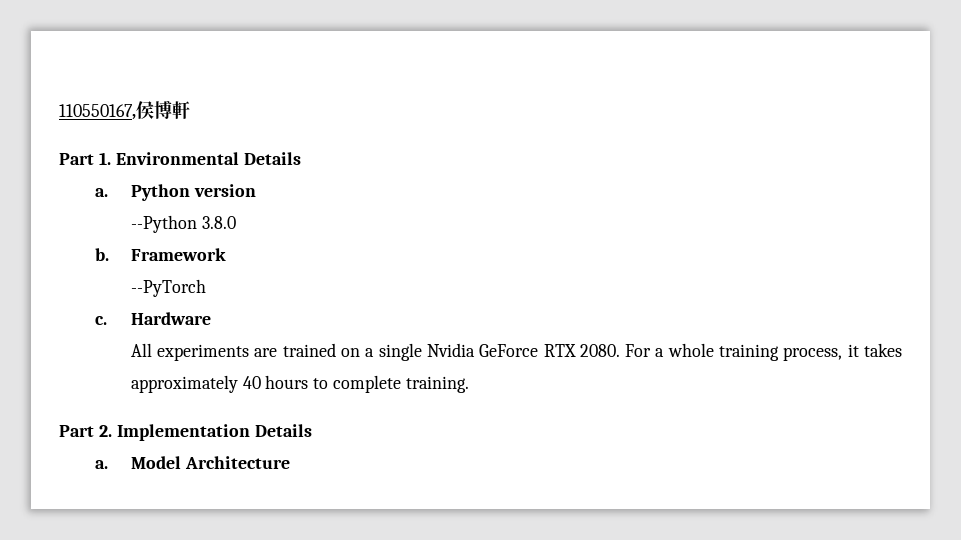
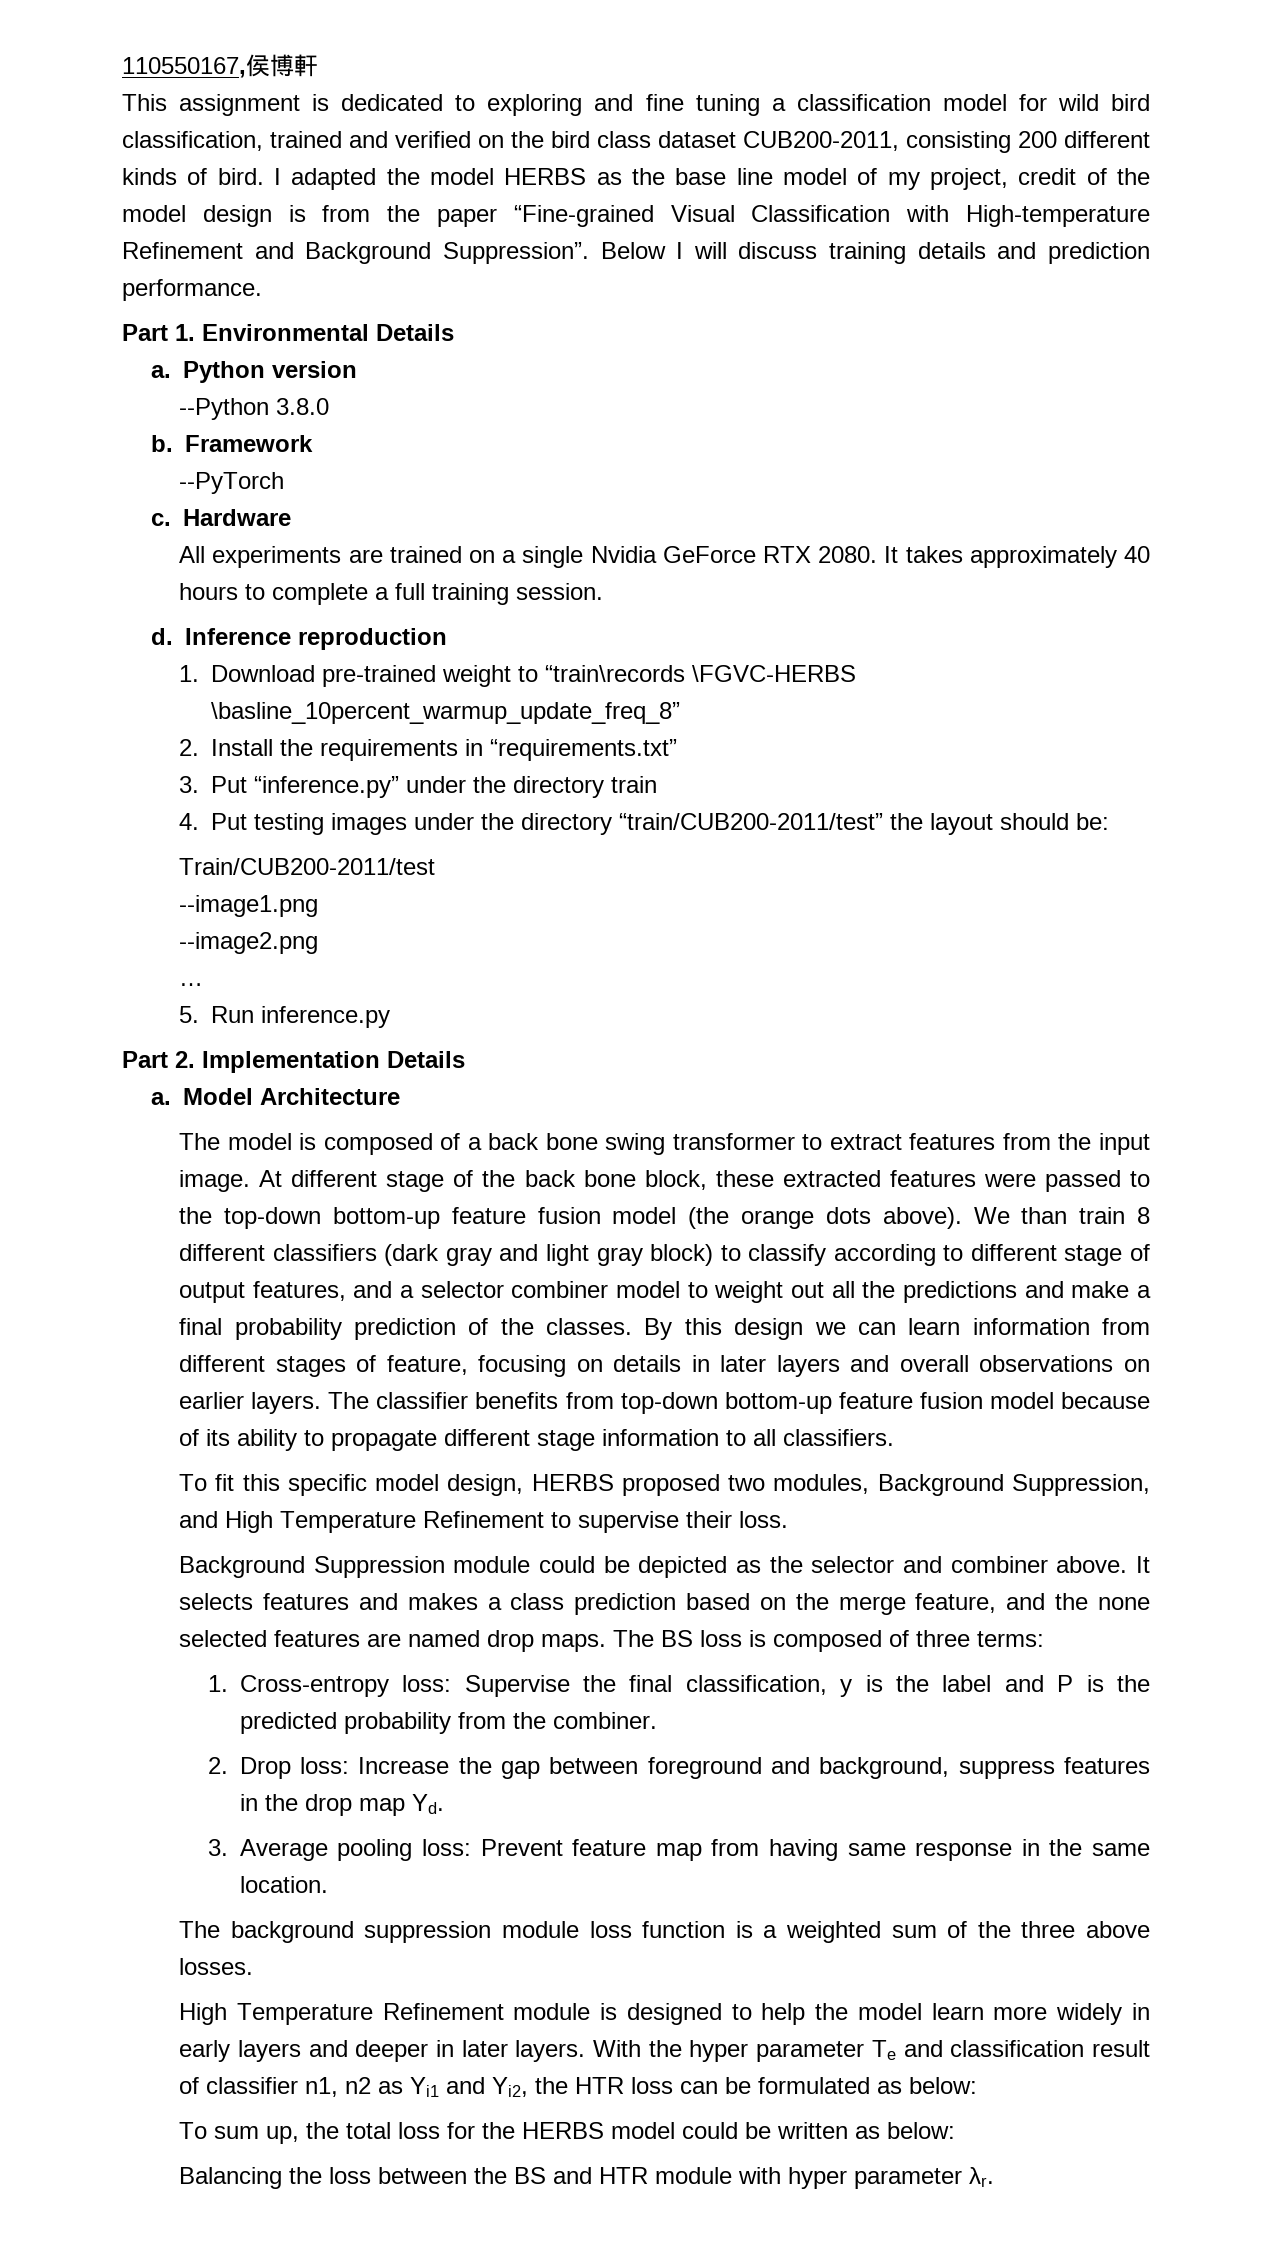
+ This assignment is dedicated to exploring and fine tuning a classification model for wild bird classification, trained and verified on the bird class dataset CUB200-2011, consisting 200 different kinds of bird. I adapted the model HERBS as the base line model of my project, credit of the model design is from the paper “Fine-grained Visual Classification with High-temperature Refinement and Background Suppression”. Below I will discuss training details and prediction performance.
- For a whole training process, it takes approximately 40 hours to complete training.
+ It takes approximately 40 hours to complete a full training session.
+ d. Inference reproduction
+ 1. Download pre-trained weight to “train\records \FGVC-HERBS \basline_10percent_warmup_update_freq_8”
+ 2. Install the requirements in “requirements.txt”
+ 3. Put “inference.py” under the directory train
+ 4. Put testing images under the directory “train/CUB200-2011/test” the layout should be:
+ Train/CUB200-2011/test
+ --image1.png
+ --image2.png
+ …
+ 5. Run inference.py
+ The model is composed of a back bone swing transformer to extract features from the input image. At different stage of the back bone block, these extracted features were passed to the top-down bottom-up feature fusion model (the orange dots above). We than train 8 different classifiers (dark gray and light gray block) to classify according to different stage of output features, and a selector combiner model to weight out all the predictions and make a final probability prediction of the classes. By this design we can learn information from different stages of feature, focusing on details in later layers and overall observations on earlier layers. The classifier benefits from top-down bottom-up feature fusion model because of its ability to propagate different stage information to all classifiers.
+ To fit this specific model design, HERBS proposed two modules, Background Suppression, and High Temperature Refinement to supervise their loss.
+ Background Suppression module could be depicted as the selector and combiner above. It selects features and makes a class prediction based on the merge feature, and the none selected features are named drop maps. The BS loss is composed of three terms:
+ 1. Cross-entropy loss: Supervise the final classification, y is the label and P is the predicted probability from the combiner.
+ 2. Drop loss: Increase the gap between foreground and background, suppress features in the drop map Yd.
+ 3. Average pooling loss: Prevent feature map from having same response in the same location.
+ The background suppression module loss function is a weighted sum of the three above losses.
+ High Temperature Refinement module is designed to help the model learn more widely in early layers and deeper in later layers. With the hyper parameter Te and classification result of classifier n1, n2 as Yi1 and Yi2, the HTR loss can be formulated as below:
+ To sum up, the total loss for the HERBS model could be written as below:
+ Balancing the loss between the BS and HTR module with hyper parameter λr.

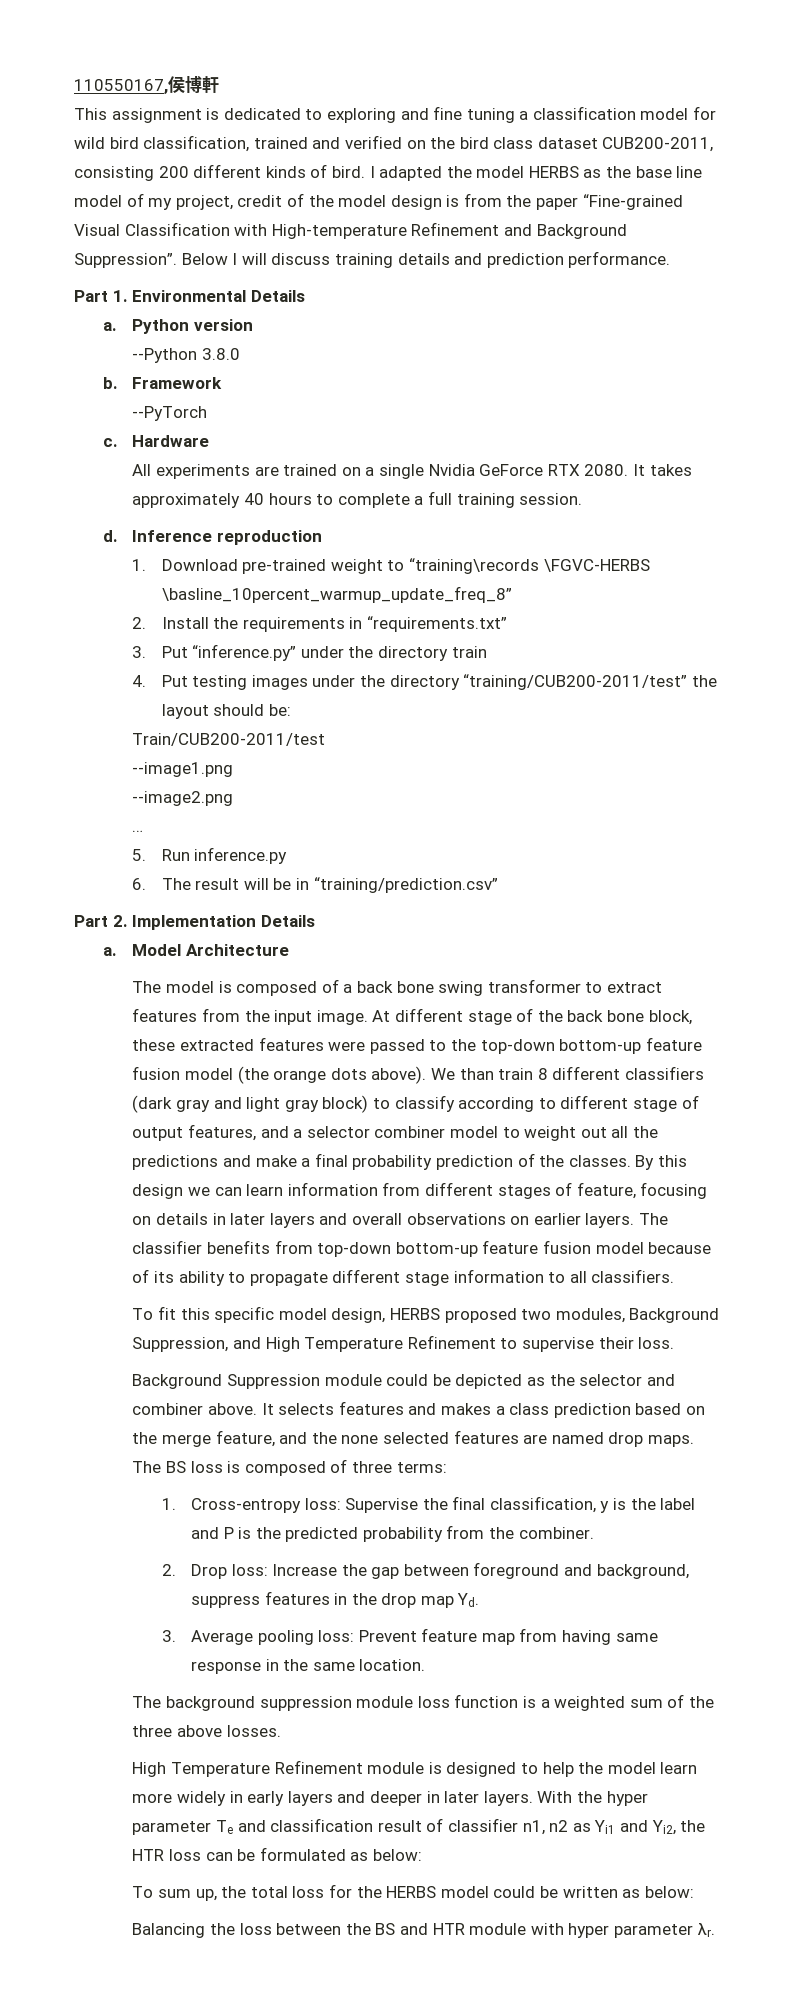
- 1. Download pre-trained weight to “train\records \FGVC-HERBS \basline_10percent_warmup_update_freq_8”
+ 1. Download pre-trained weight to “training\records \FGVC-HERBS \basline_10percent_warmup_update_freq_8”
- 4. Put testing images under the directory “train/CUB200-2011/test” the layout should be:
+ 4. Put testing images under the directory “training/CUB200-2011/test” the layout should be:
+ 6. The result will be in “training/prediction.csv”

